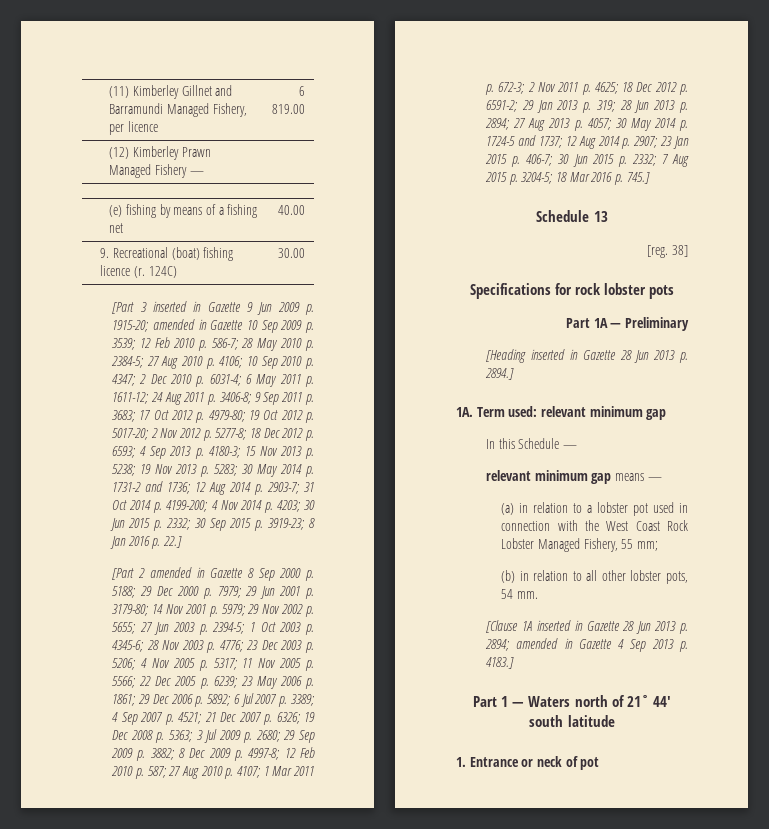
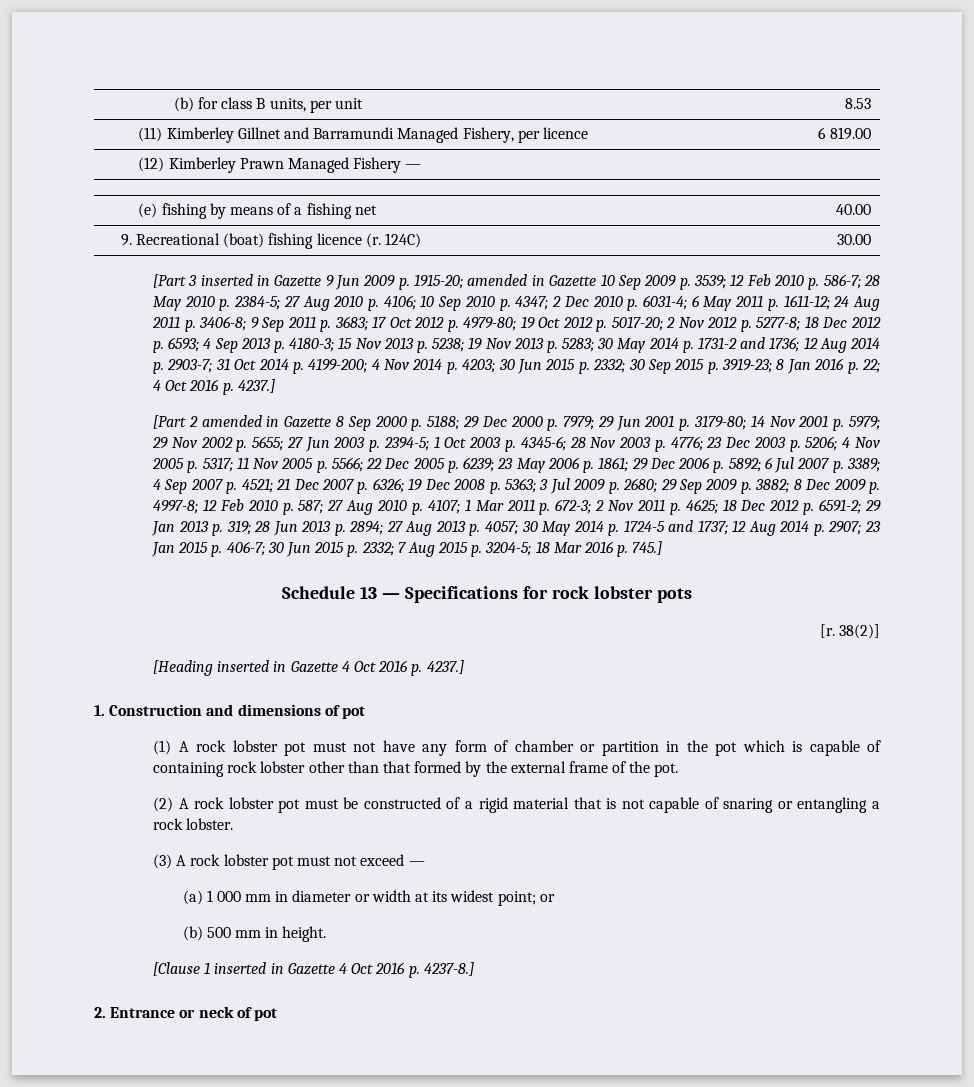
+ (b) for class B units, per unit | 8.53
- 8 Jan 2016 p. 22.]
+ 8 Jan 2016 p. 22; 4 Oct 2016 p. 4237.]
- Schedule 13
- [reg. 38]
- Specifications for rock lobster pots
+ Schedule 13 — Specifications for rock lobster pots
- Part 1A — Preliminary
+ [r. 38(2)]
- [Heading inserted in Gazette 28 Jun 2013 p. 2894.]
- 1A. Term used: relevant minimum gap
- In this Schedule —
- relevant minimum gap means —
- (a) in relation to a lobster pot used in connection with the West Coast Rock Lobster Managed Fishery, 55 mm;
- (b) in relation to all other lobster pots, 54 mm.
+ [Heading inserted in Gazette 4 Oct 2016 p. 4237.]
+ 1. Construction and dimensions of pot
+ (1) A rock lobster pot must not have any form of chamber or partition in the pot which is capable of containing rock lobster other than that formed by the external frame of the pot.
+ (2) A rock lobster pot must be constructed of a rigid material that is not capable of snaring or entangling a rock lobster.
+ (3) A rock lobster pot must not exceed —
+ (a) 1 000 mm in diameter or width at its widest point; or
+ (b) 500 mm in height.
- [Clause 1A inserted in Gazette 28 Jun 2013 p. 2894; amended in Gazette 4 Sep 2013 p. 4183.]
- Part 1 — Waters north of 21˚ 44′ south latitude
- 1. Entrance or neck of pot
+ [Clause 1 inserted in Gazette 4 Oct 2016 p. 4237-8.]
+ 2. Entrance or neck of pot

